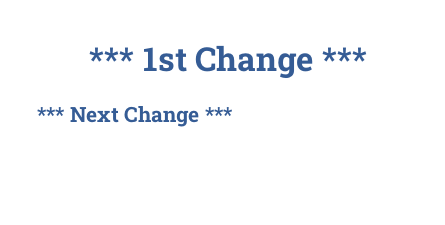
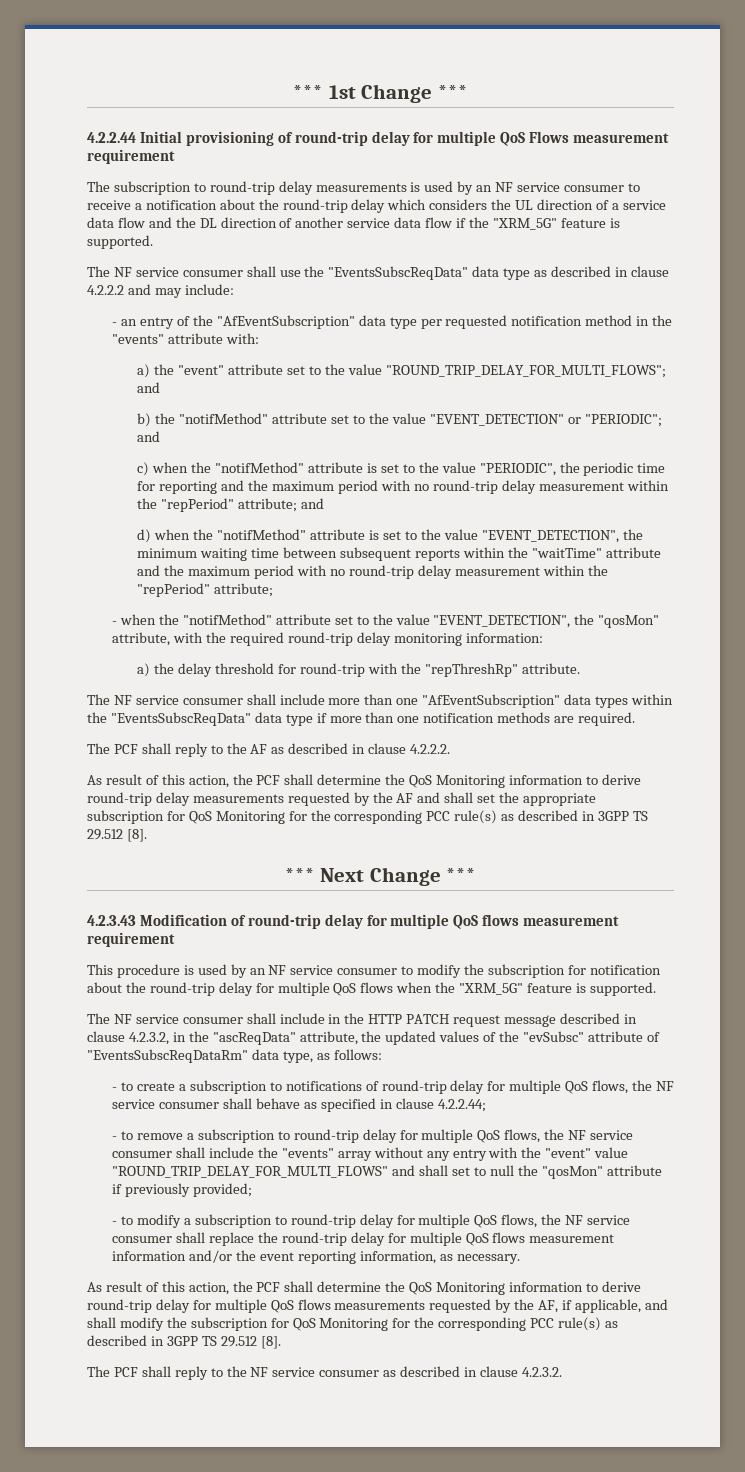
+ 4.2.2.44 Initial provisioning of round-trip delay for multiple QoS Flows measurement requirement
+ The subscription to round-trip delay measurements is used by an NF service consumer to receive a notification about the round-trip delay which considers the UL direction of a service data flow and the DL direction of another service data flow if the "XRM_5G" feature is supported.
+ The NF service consumer shall use the "EventsSubscReqData" data type as described in clause 4.2.2.2 and may include:
+ - an entry of the "AfEventSubscription" data type per requested notification method in the "events" attribute with:
+ a) the "event" attribute set to the value "ROUND_TRIP_DELAY_FOR_MULTI_FLOWS"; and
+ b) the "notifMethod" attribute set to the value "EVENT_DETECTION" or "PERIODIC"; and
+ c) when the "notifMethod" attribute is set to the value "PERIODIC", the periodic time for reporting and the maximum period with no round-trip delay measurement within the "repPeriod" attribute; and
+ d) when the "notifMethod" attribute is set to the value "EVENT_DETECTION", the minimum waiting time between subsequent reports within the "waitTime" attribute and the maximum period with no round-trip delay measurement within the "repPeriod" attribute;
+ - when the "notifMethod" attribute set to the value "EVENT_DETECTION", the "qosMon" attribute, with the required round-trip delay monitoring information:
+ a) the delay threshold for round-trip with the "repThreshRp" attribute.
+ The NF service consumer shall include more than one "AfEventSubscription" data types within the "EventsSubscReqData" data type if more than one notification methods are required.
+ The PCF shall reply to the AF as described in clause 4.2.2.2.
+ As result of this action, the PCF shall determine the QoS Monitoring information to derive round-trip delay measurements requested by the AF and shall set the appropriate subscription for QoS Monitoring for the corresponding PCC rule(s) as described in 3GPP TS 29.512 [8].
  *** Next Change ***
+ 4.2.3.43 Modification of round-trip delay for multiple QoS flows measurement requirement
+ This procedure is used by an NF service consumer to modify the subscription for notification about the round-trip delay for multiple QoS flows when the "XRM_5G" feature is supported.
+ The NF service consumer shall include in the HTTP PATCH request message described in clause 4.2.3.2, in the "ascReqData" attribute, the updated values of the "evSubsc" attribute of "EventsSubscReqDataRm" data type, as follows:
+ - to create a subscription to notifications of round-trip delay for multiple QoS flows, the NF service consumer shall behave as specified in clause 4.2.2.44;
+ - to remove a subscription to round-trip delay for multiple QoS flows, the NF service consumer shall include the "events" array without any entry with the "event" value "ROUND_TRIP_DELAY_FOR_MULTI_FLOWS" and shall set to null the "qosMon" attribute if previously provided;
+ - to modify a subscription to round-trip delay for multiple QoS flows, the NF service consumer shall replace the round-trip delay for multiple QoS flows measurement information and/or the event reporting information, as necessary.
+ As result of this action, the PCF shall determine the QoS Monitoring information to derive round-trip delay for multiple QoS flows measurements requested by the AF, if applicable, and shall modify the subscription for QoS Monitoring for the corresponding PCC rule(s) as described in 3GPP TS 29.512 [8].
+ The PCF shall reply to the NF service consumer as described in clause 4.2.3.2.

